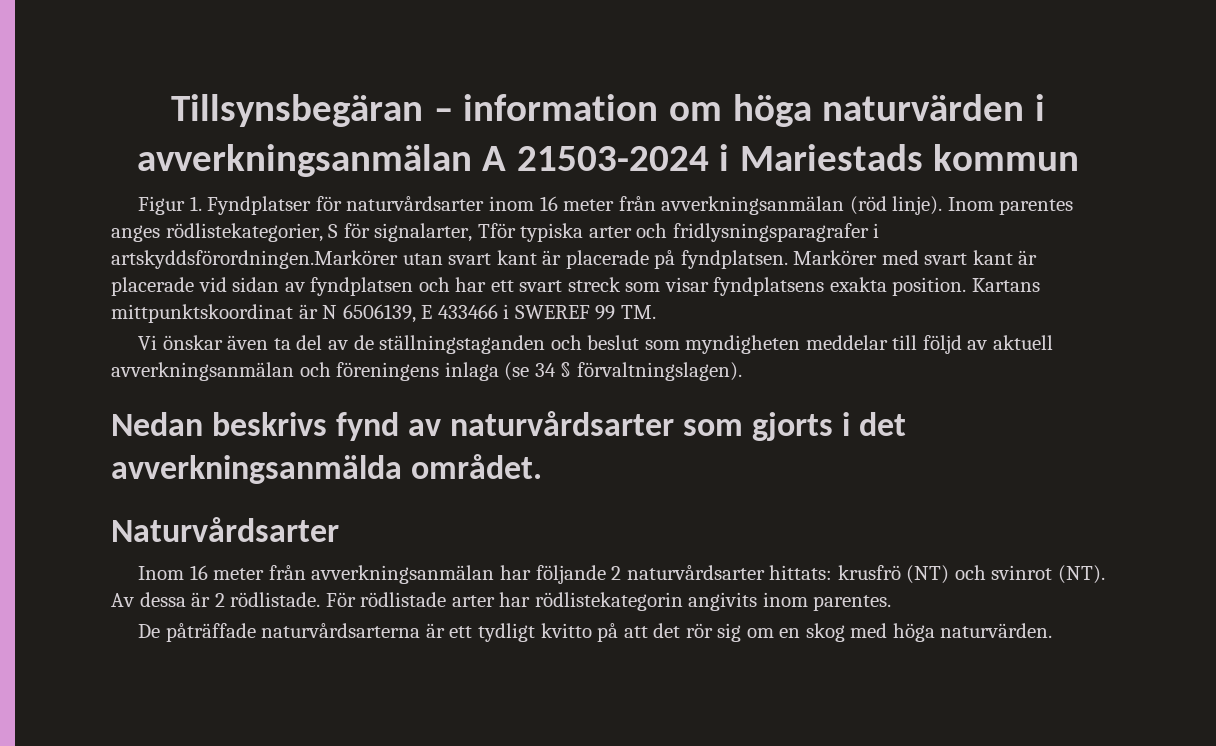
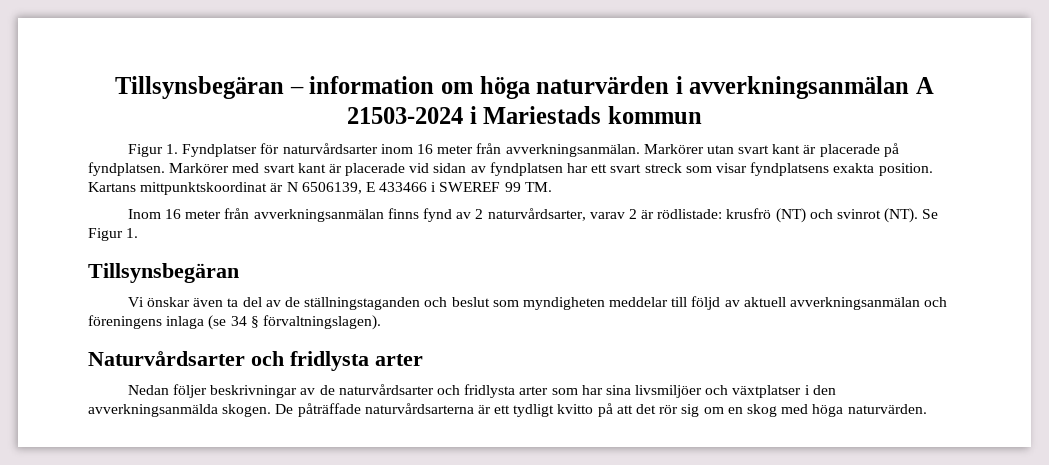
- Figur 1. Fyndplatser för naturvårdsarter inom 16 meter från avverkningsanmälan (röd linje). Inom parentes anges rödlistekategorier, S för signalarter, Tför typiska arter och fridlysningsparagrafer i artskyddsförordningen.Markörer utan svart kant är placerade på fyndplatsen.
+ Figur 1. Fyndplatser för naturvårdsarter inom 16 meter från avverkningsanmälan. Markörer utan svart kant är placerade på fyndplatsen.
- Markörer med svart kant är placerade vid sidan av fyndplatsen och har ett svart streck som visar fyndplatsens exakta position.
+ Markörer med svart kant är placerade vid sidan av fyndplatsen har ett svart streck som visar fyndplatsens exakta position.
+ Inom 16 meter från avverkningsanmälan finns fynd av 2 naturvårdsarter, varav 2 är rödlistade: krusfrö (NT) och svinrot (NT). Se Figur 1.
+ Tillsynsbegäran
- Nedan beskrivs fynd av naturvårdsarter som gjorts i det avverkningsanmälda området.
- Naturvårdsarter
- Inom 16 meter från avverkningsanmälan har följande 2 naturvårdsarter hittats: krusfrö (NT) och svinrot (NT). Av dessa är 2 rödlistade. För rödlistade arter har rödlistekategorin angivits inom parentes.
- De påträffade naturvårdsarterna är ett tydligt kvitto på att det rör sig om en skog med höga naturvärden.
+ Naturvårdsarter och fridlysta arter
+ Nedan följer beskrivningar av de naturvårdsarter och fridlysta arter som har sina livsmiljöer och växtplatser i den avverkningsanmälda skogen. De påträffade naturvårdsarterna är ett tydligt kvitto på att det rör sig om en skog med höga naturvärden.

